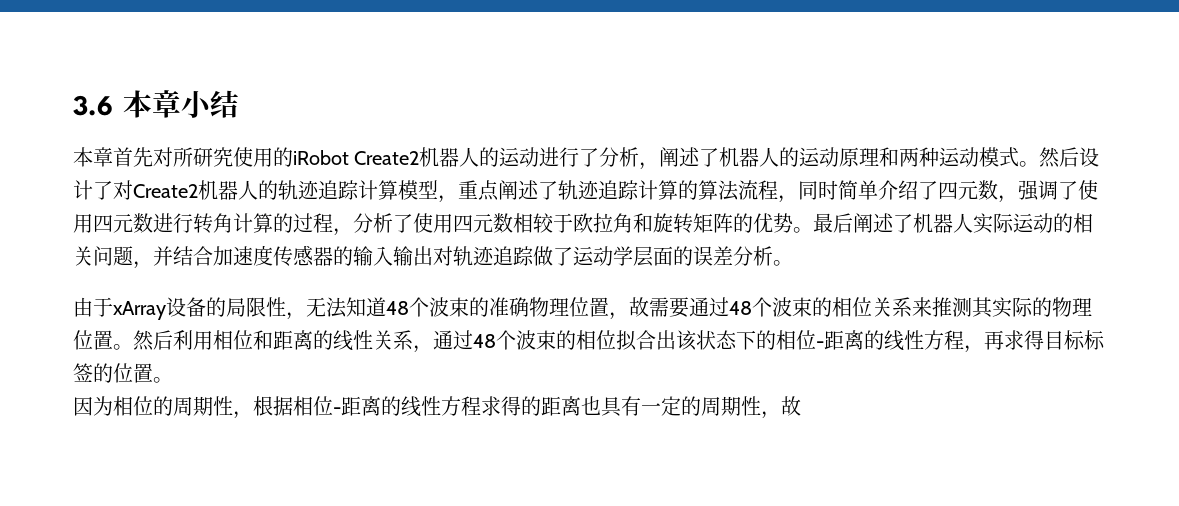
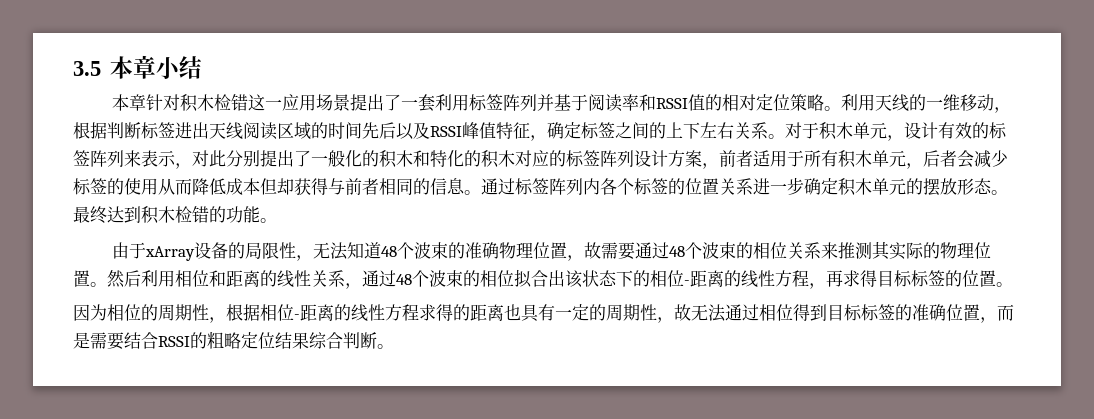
- 3.6本章小结
+ 3.5本章小结
- 本章首先对所研究使用的iRobot Create2机器人的运动进行了分析，阐述了机器人的运动原理和两种运动模式。然后设计了对Create2机器人的轨迹追踪计算模型，重点阐述了轨迹追踪计算的算法流程，同时简单介绍了四元数，强调了使用四元数进行转角计算的过程，分析了使用四元数相较于欧拉角和旋转矩阵的优势。最后阐述了机器人实际运动的相关问题，并结合加速度传感器的输入输出对轨迹追踪做了运动学层面的误差分析。
+ 本章针对积木检错这一应用场景提出了一套利用标签阵列并基于阅读率和RSSI值的相对定位策略。利用天线的一维移动，根据判断标签进出天线阅读区域的时间先后以及RSSI峰值特征，确定标签之间的上下左右关系。对于积木单元，设计有效的标签阵列来表示，对此分别提出了一般化的积木和特化的积木对应的标签阵列设计方案，前者适用于所有积木单元，后者会减少标签的使用从而降低成本但却获得与前者相同的信息。通过标签阵列内各个标签的位置关系进一步确定积木单元的摆放形态。最终达到积木检错的功能。
- 因为相位的周期性，根据相位-距离的线性方程求得的距离也具有一定的周期性，故
+ 因为相位的周期性，根据相位-距离的线性方程求得的距离也具有一定的周期性，故无法通过相位得到目标标签的准确位置，而是需要结合RSSI的粗略定位结果综合判断。

